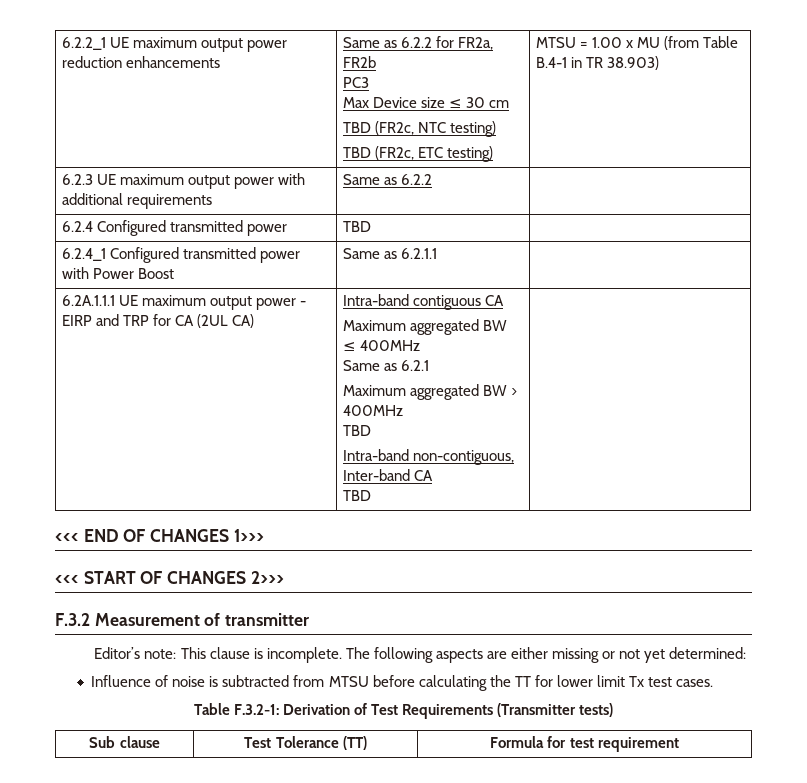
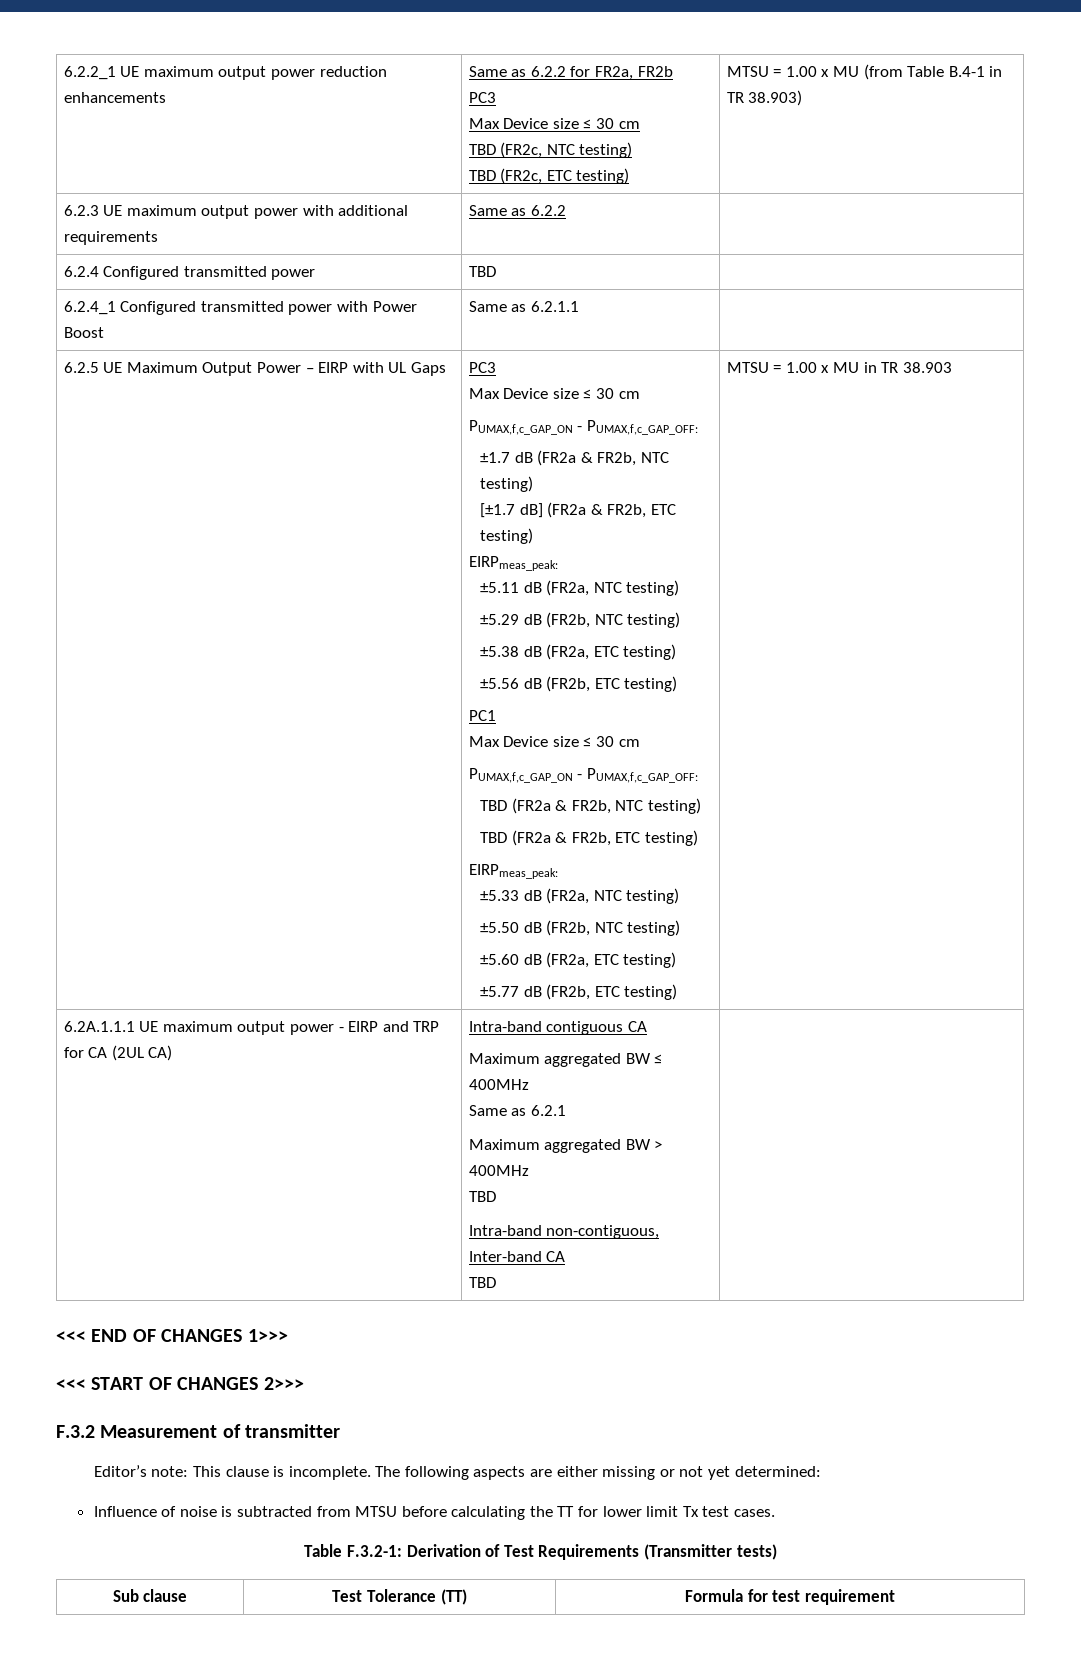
+ 6.2.5 UE Maximum Output Power – EIRP with UL Gaps | PC3
+ Max Device size ≤ 30 cm
+ PUMAX,f,c_GAP_ON - PUMAX,f,c_GAP_OFF:
+ ±1.7 dB (FR2a & FR2b, NTC testing)
+ [±1.7 dB] (FR2a & FR2b, ETC testing)
+ EIRPmeas_peak:
+ ±5.11 dB (FR2a, NTC testing)
+ ±5.29 dB (FR2b, NTC testing)
+ ±5.38 dB (FR2a, ETC testing)
+ ±5.56 dB (FR2b, ETC testing)
+ PC1
+ Max Device size ≤ 30 cm
+ PUMAX,f,c_GAP_ON - PUMAX,f,c_GAP_OFF:
+ TBD (FR2a & FR2b, NTC testing)
+ TBD (FR2a & FR2b, ETC testing)
+ EIRPmeas_peak:
+ ±5.33 dB (FR2a, NTC testing)
+ ±5.50 dB (FR2b, NTC testing)
+ ±5.60 dB (FR2a, ETC testing)
+ ±5.77 dB (FR2b, ETC testing) | MTSU = 1.00 x MU in TR 38.903

